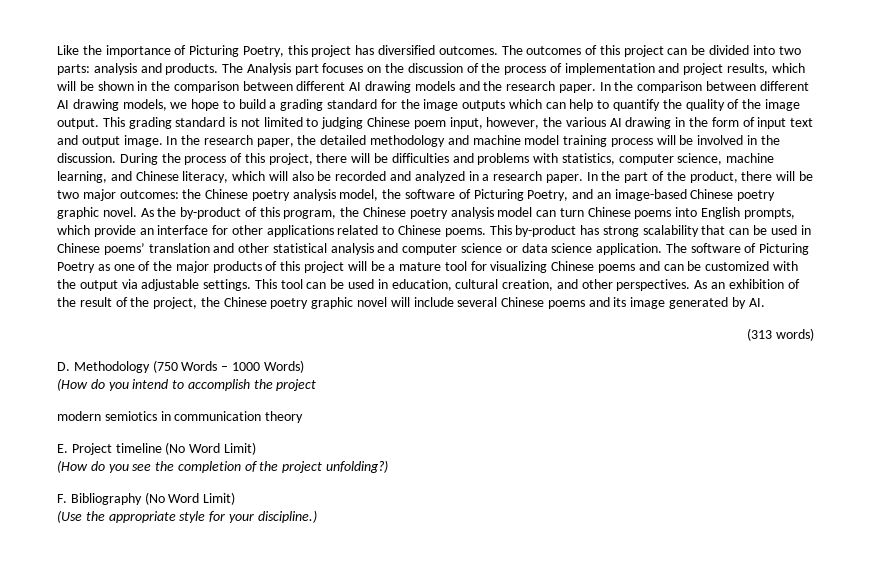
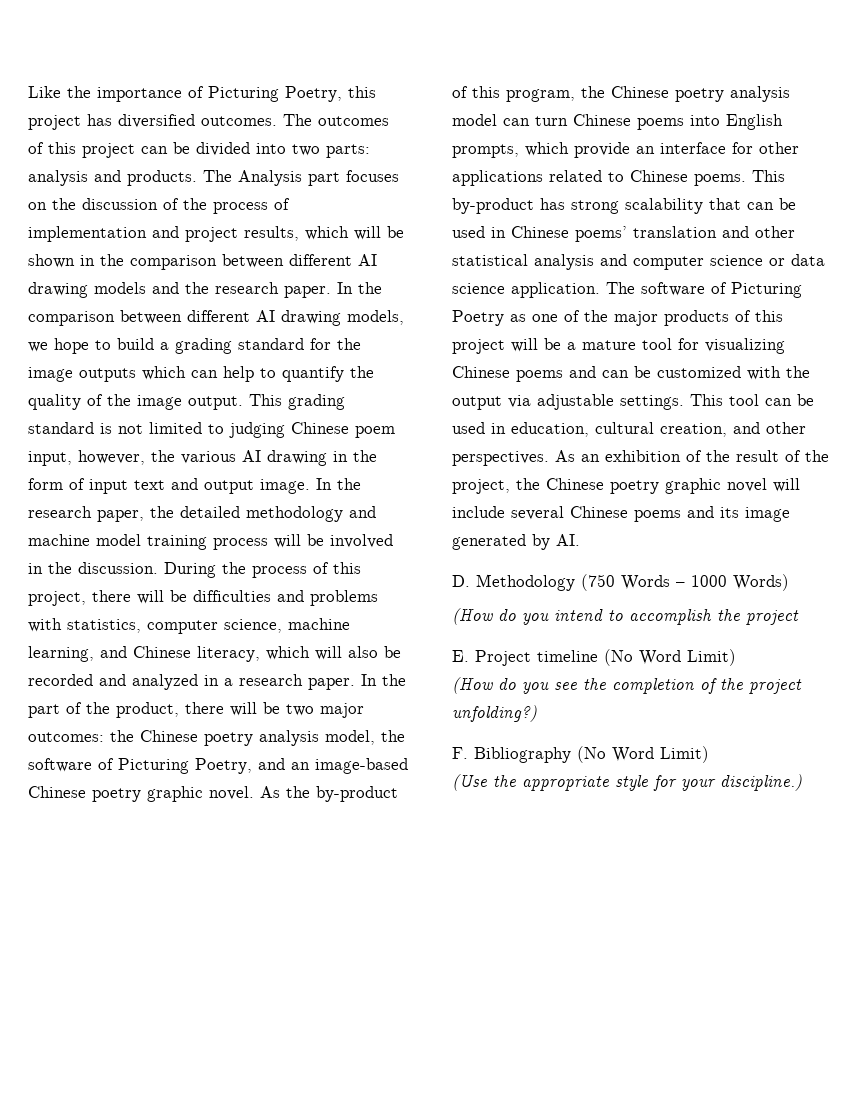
- (313 words)
- modern semiotics in communication theory

